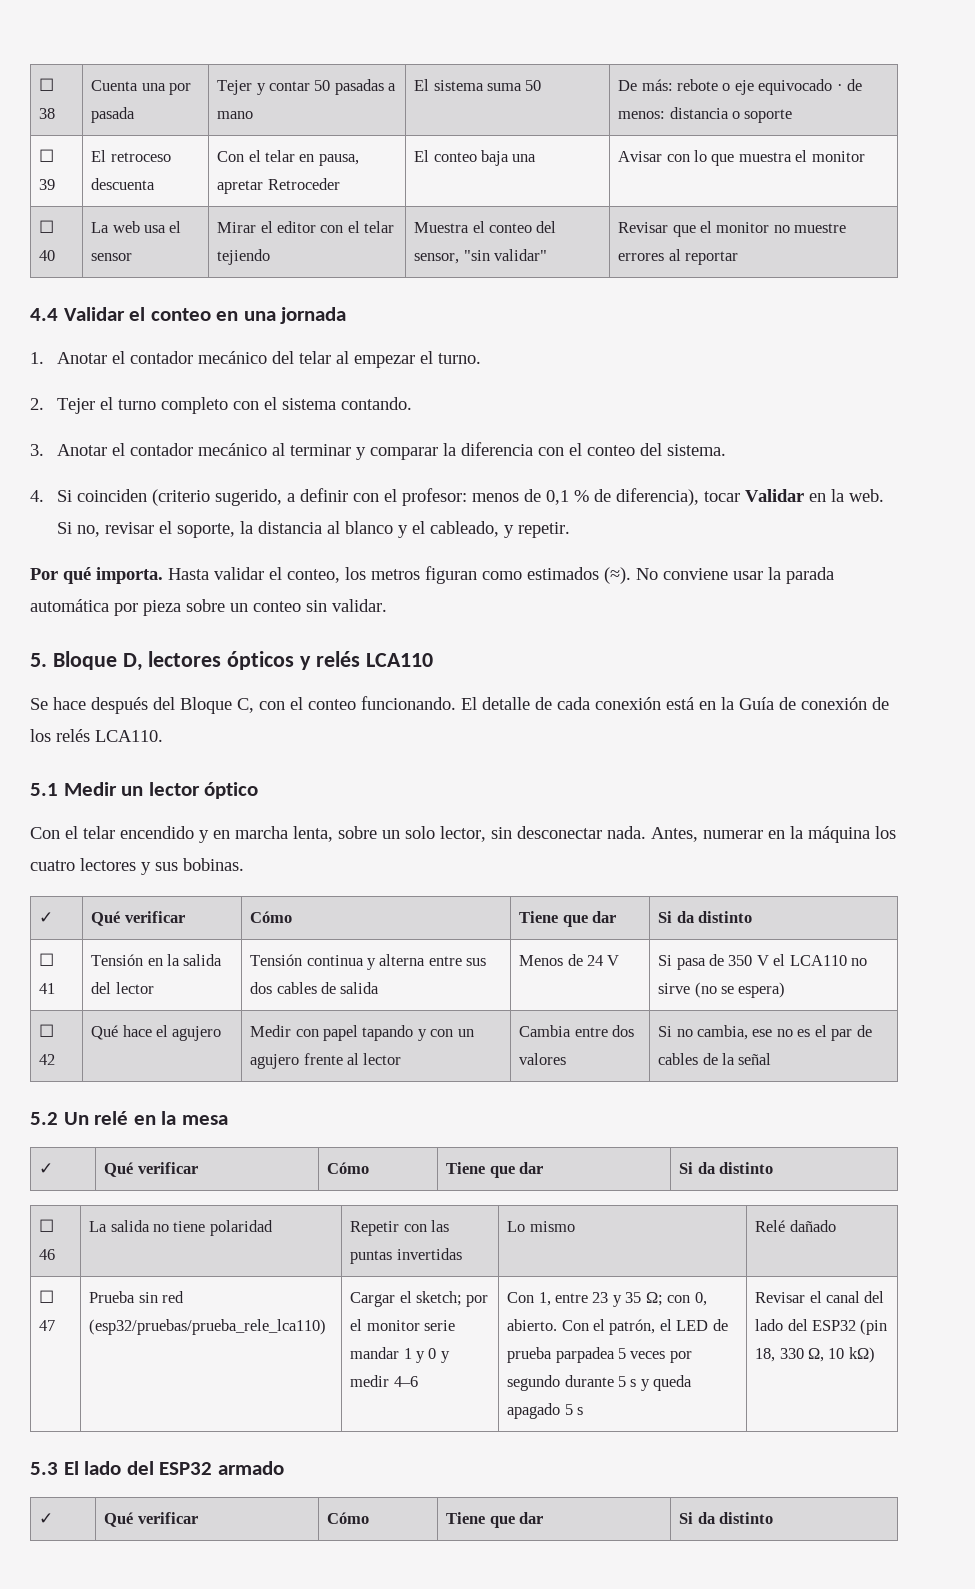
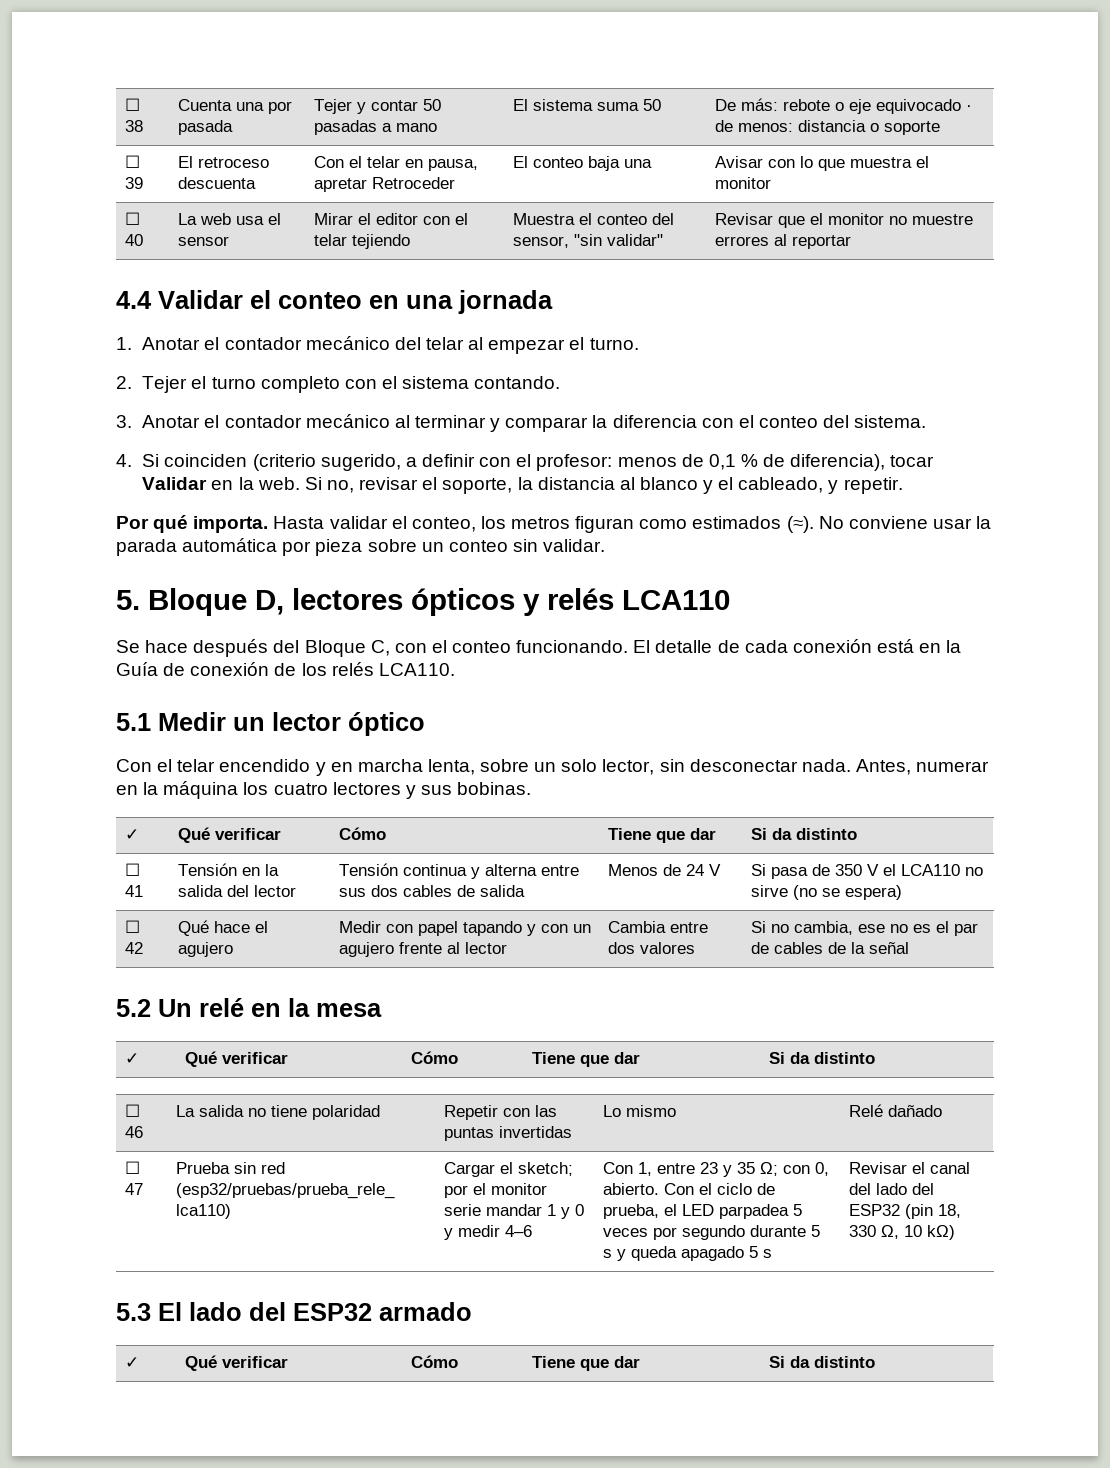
- Con el patrón, el LED de prueba parpadea 5 veces por segundo durante 5 s y queda apagado 5 s
+ Con el ciclo de prueba, el LED parpadea 5 veces por segundo durante 5 s y queda apagado 5 s

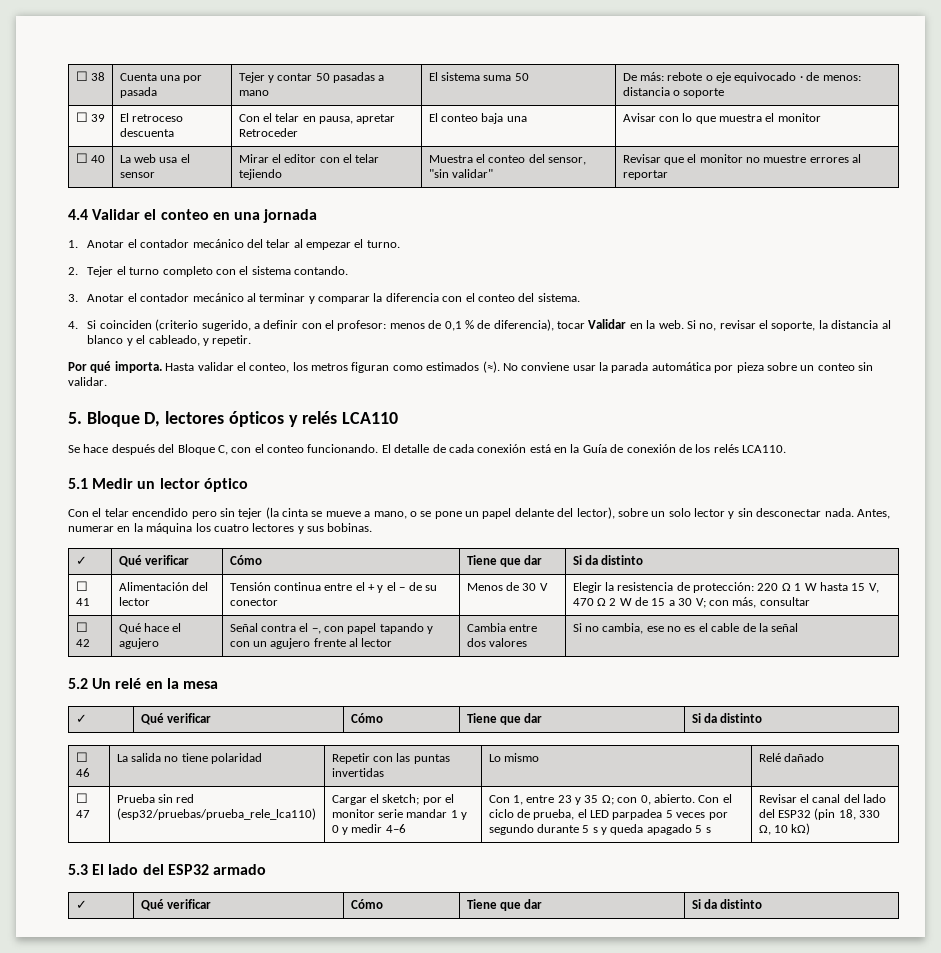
- Con el telar encendido y en marcha lenta, sobre un solo lector, sin desconectar nada.
+ Con el telar encendido pero sin tejer (la cinta se mueve a mano, o se pone un papel delante del lector), sobre un solo lector y sin desconectar nada.
- Tensión en la salida del lector
+ Alimentación del lector
- Tensión continua y alterna entre sus dos cables de salida
+ Tensión continua entre el + y el − de su conector
- Menos de 24 V
+ Menos de 30 V
- Si pasa de 350 V el LCA110 no sirve (no se espera)
+ Elegir la resistencia de protección: 220 Ω 1 W hasta 15 V, 470 Ω 2 W de 15 a 30 V; con más, consultar
- ☐ 42 | Qué hace el agujero | Medir con papel tapando y con un agujero frente al lector | Cambia entre dos valores | Si no cambia, ese no es el par de cables de la señal
+ ☐ 42 | Qué hace el agujero | Señal contra el −, con papel tapando y con un agujero frente al lector | Cambia entre dos valores | Si no cambia, ese no es el cable de la señal

